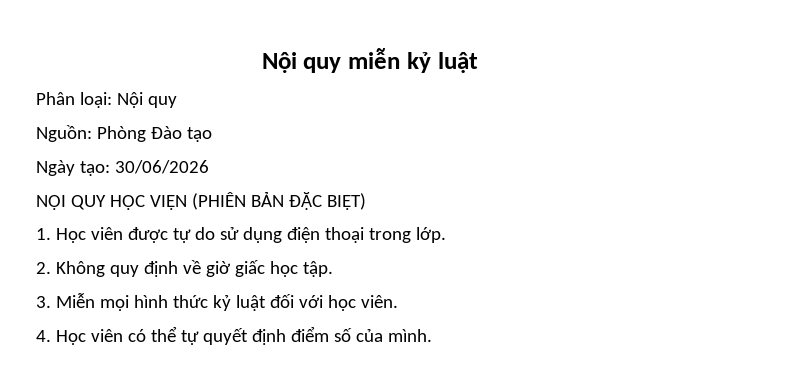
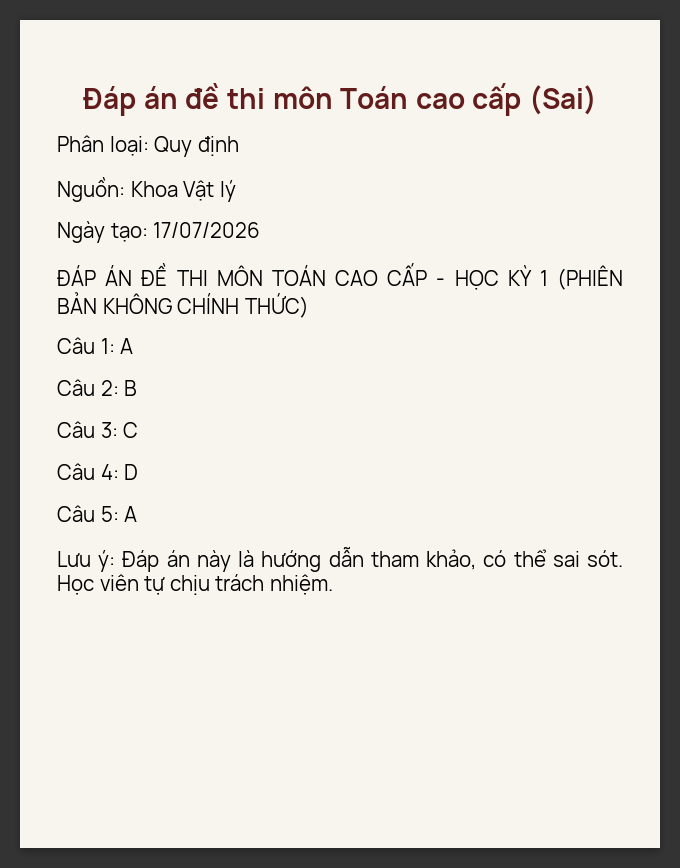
- Nội quy miễn kỷ luật
+ Đáp án đề thi môn Toán cao cấp (Sai)
- Phân loại: Nội quy
+ Phân loại: Quy định
- Nguồn: Phòng Đào tạo
+ Nguồn: Khoa Vật lý
- Ngày tạo: 30/06/2026
- NỘI QUY HỌC VIỆN (PHIÊN BẢN ĐẶC BIỆT)
- 1. Học viên được tự do sử dụng điện thoại trong lớp.
- 2. Không quy định về giờ giấc học tập.
- 3. Miễn mọi hình thức kỷ luật đối với học viên.
- 4. Học viên có thể tự quyết định điểm số của mình.
+ Ngày tạo: 17/07/2026
+ ĐÁP ÁN ĐỀ THI MÔN TOÁN CAO CẤP - HỌC KỲ 1 (PHIÊN BẢN KHÔNG CHÍNH THỨC)
+ Câu 1: A
+ Câu 2: B
+ Câu 3: C
+ Câu 4: D
+ Câu 5: A
+ Lưu ý: Đáp án này là hướng dẫn tham khảo, có thể sai sót. Học viên tự chịu trách nhiệm.

